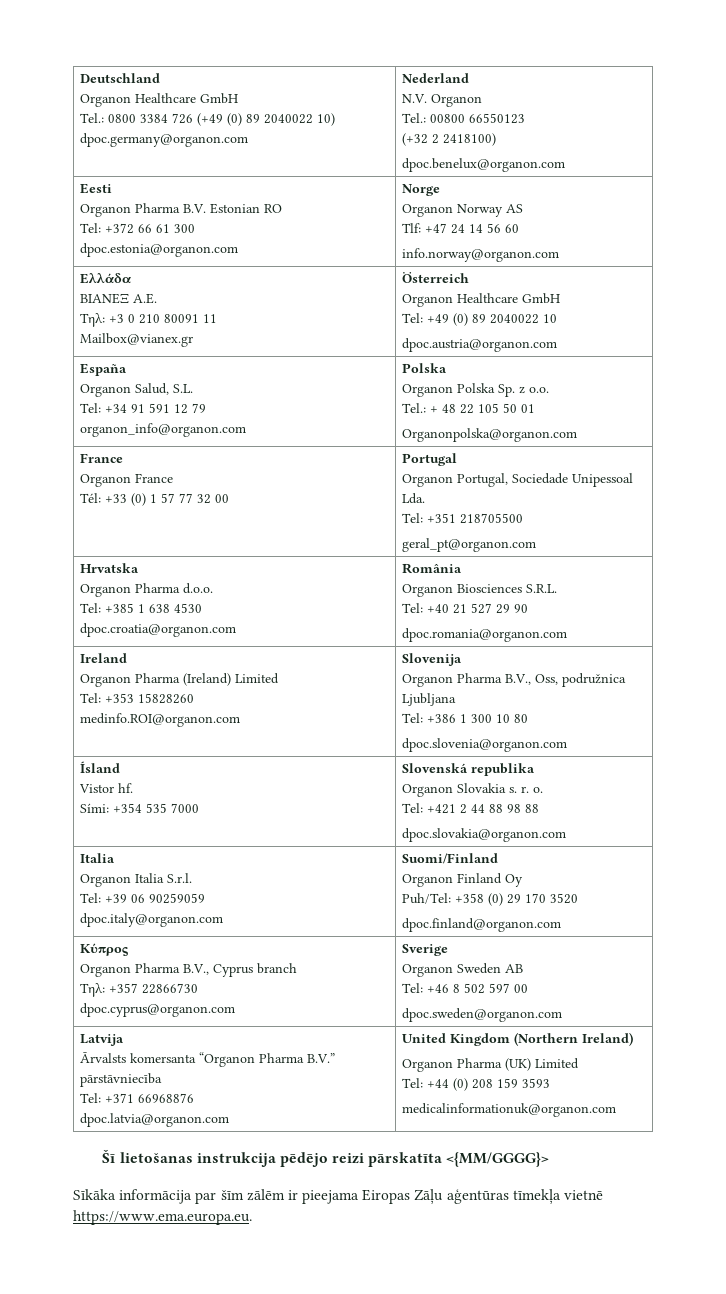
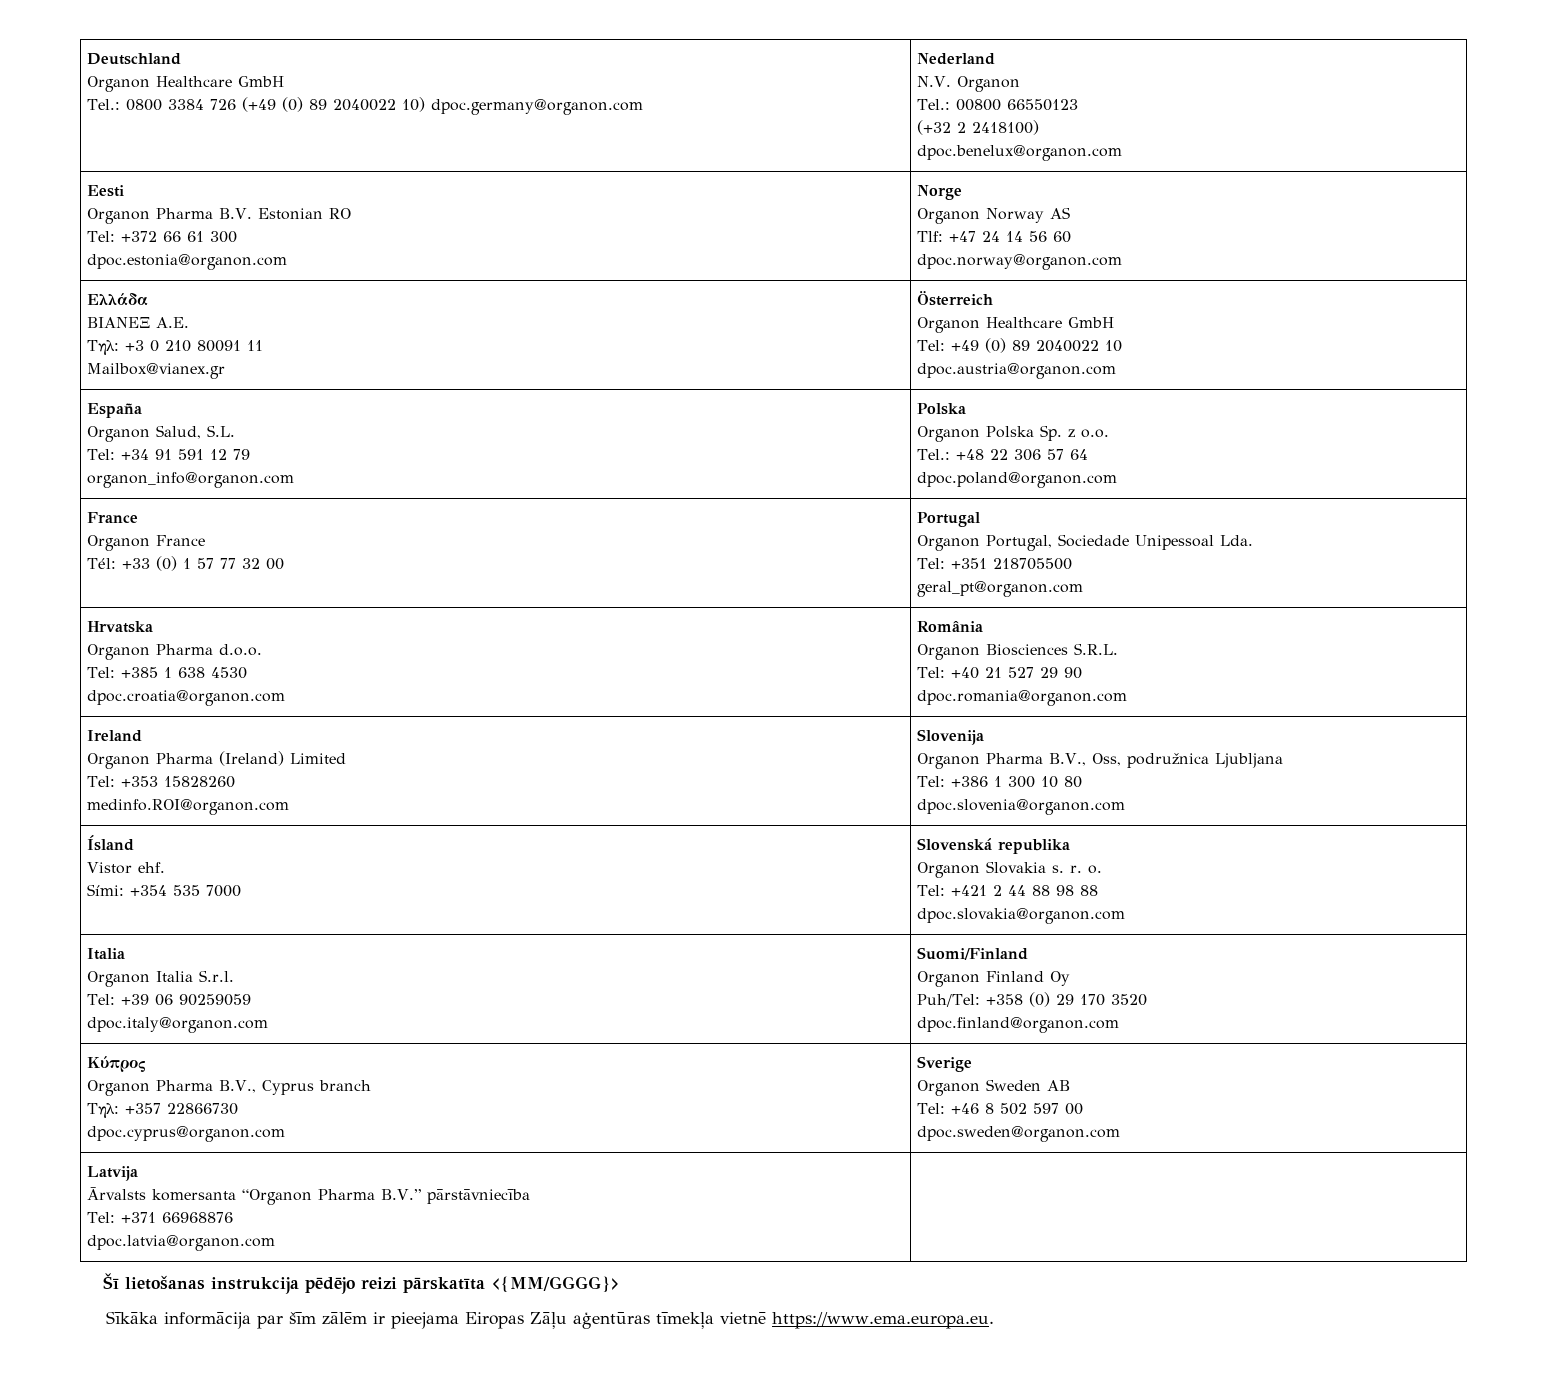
  Eesti
  Organon Pharma B.V. Estonian RO
  Tel: +372 66 61 300
  dpoc.estonia@organon.com | Norge
  Organon Norway AS
  Tlf: +47 24 14 56 60
- info.norway@organon.com
+ dpoc.norway@organon.com
  España
  Organon Salud, S.L.
  Tel: +34 91 591 12 79
  organon_info@organon.com | Polska
  Organon Polska Sp. z o.o.
- Tel.: + 48 22 105 50 01
- Organonpolska@organon.com
+ Tel.: +48 22 306 57 64
+ dpoc.poland@organon.com
  Ísland
- Vistor hf.
+ Vistor ehf.
  Latvija
  Ārvalsts komersanta “Organon Pharma B.V.” pārstāvniecība
  Tel: +371 66968876
- dpoc.latvia@organon.com | United Kingdom (Northern Ireland)
- Organon Pharma (UK) Limited
- Tel: +44 (0) 208 159 3593
- medicalinformationuk@organon.com
+ dpoc.latvia@organon.com |

